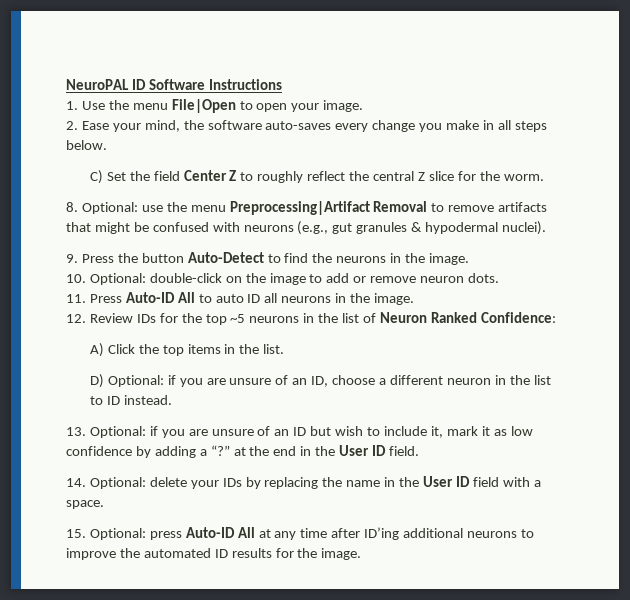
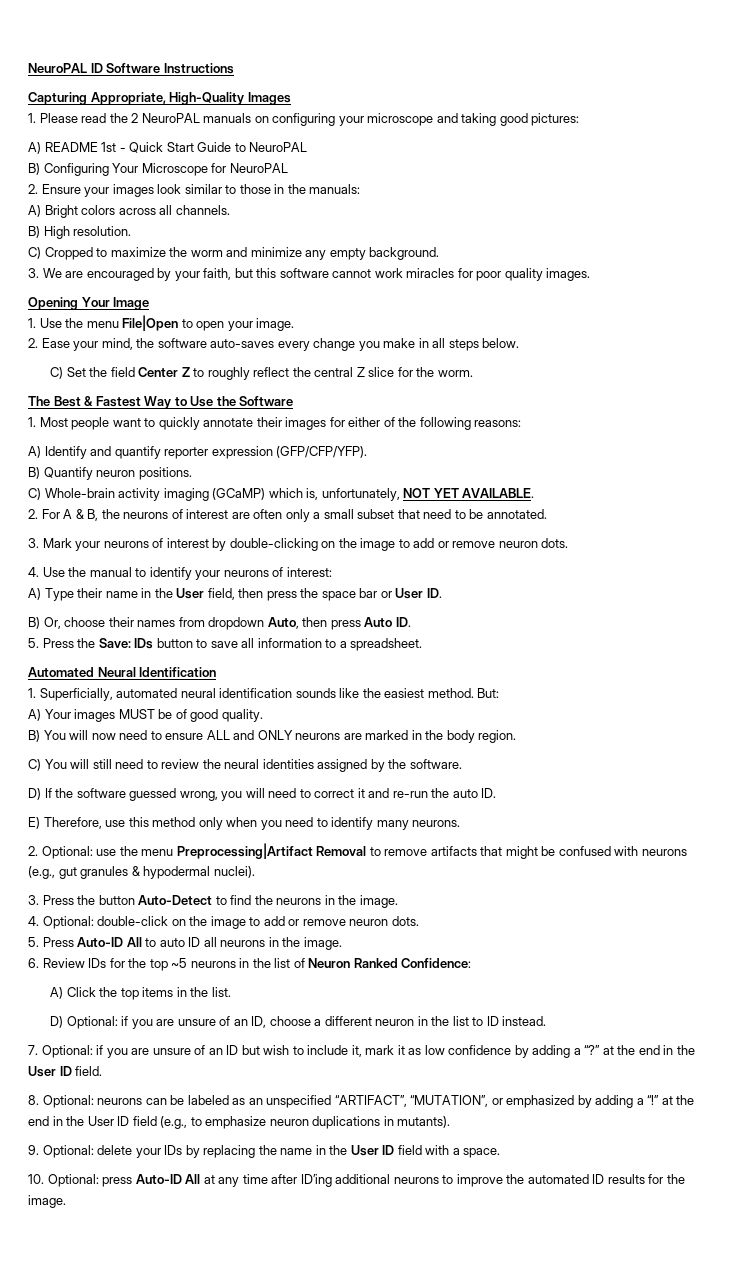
+ Capturing Appropriate, High-Quality Images
+ 1. Please read the 2 NeuroPAL manuals on configuring your microscope and taking good pictures:
+ A) README 1st - Quick Start Guide to NeuroPAL
+ B) Configuring Your Microscope for NeuroPAL
+ 2. Ensure your images look similar to those in the manuals:
+ A) Bright colors across all channels.
+ B) High resolution.
+ C) Cropped to maximize the worm and minimize any empty background.
+ 3. We are encouraged by your faith, but this software cannot work miracles for poor quality images.
+ Opening Your Image
- 8. Optional: use the menu Preprocessing|Artifact Removal to remove artifacts that might be confused with neurons (e.g., gut granules & hypodermal nuclei).
+ The Best & Fastest Way to Use the Software
+ 1. Most people want to quickly annotate their images for either of the following reasons:
+ A) Identify and quantify reporter expression (GFP/CFP/YFP).
+ B) Quantify neuron positions.
+ C) Whole-brain activity imaging (GCaMP) which is, unfortunately, NOT YET AVAILABLE.
+ 2. For A & B, the neurons of interest are often only a small subset that need to be annotated.
+ 3. Mark your neurons of interest by double-clicking on the image to add or remove neuron dots.
+ 4. Use the manual to identify your neurons of interest:
+ A) Type their name in the User field, then press the space bar or User ID.
+ B) Or, choose their names from dropdown Auto, then press Auto ID.
+ 5. Press the Save: IDs button to save all information to a spreadsheet.
+ Automated Neural Identification
+ 1. Superficially, automated neural identification sounds like the easiest method. But:
+ A) Your images MUST be of good quality.
+ B) You will now need to ensure ALL and ONLY neurons are marked in the body region.
+ C) You will still need to review the neural identities assigned by the software.
+ D) If the software guessed wrong, you will need to correct it and re-run the auto ID.
+ E) Therefore, use this method only when you need to identify many neurons.
+ 2. Optional: use the menu Preprocessing|Artifact Removal to remove artifacts that might be confused with neurons (e.g., gut granules & hypodermal nuclei).
- 9. Press the button Auto-Detect to find the neurons in the image.
+ 3. Press the button Auto-Detect to find the neurons in the image.
- 10. Optional: double-click on the image to add or remove neuron dots.
+ 4. Optional: double-click on the image to add or remove neuron dots.
- 11. Press Auto-ID All to auto ID all neurons in the image.
+ 5. Press Auto-ID All to auto ID all neurons in the image.
- 12. Review IDs for the top ~5 neurons in the list of Neuron Ranked Confidence:
+ 6. Review IDs for the top ~5 neurons in the list of Neuron Ranked Confidence:
- 13. Optional: if you are unsure of an ID but wish to include it, mark it as low confidence by adding a “?” at the end in the User ID field.
+ 7. Optional: if you are unsure of an ID but wish to include it, mark it as low confidence by adding a “?” at the end in the User ID field.
- 14. Optional: delete your IDs by replacing the name in the User ID field with a space.
+ 8. Optional: neurons can be labeled as an unspecified “ARTIFACT”, “MUTATION”, or emphasized by adding a “!” at the end in the User ID field (e.g., to emphasize neuron duplications in mutants).
+ 9. Optional: delete your IDs by replacing the name in the User ID field with a space.
- 15. Optional: press Auto-ID All at any time after ID’ing additional neurons to improve the automated ID results for the image.
+ 10. Optional: press Auto-ID All at any time after ID’ing additional neurons to improve the automated ID results for the image.

